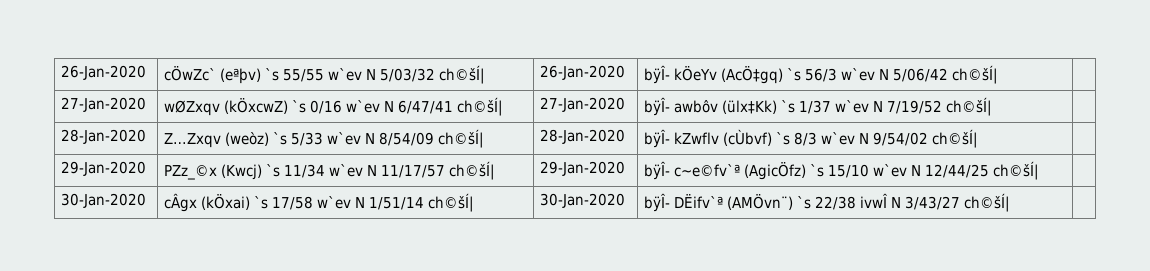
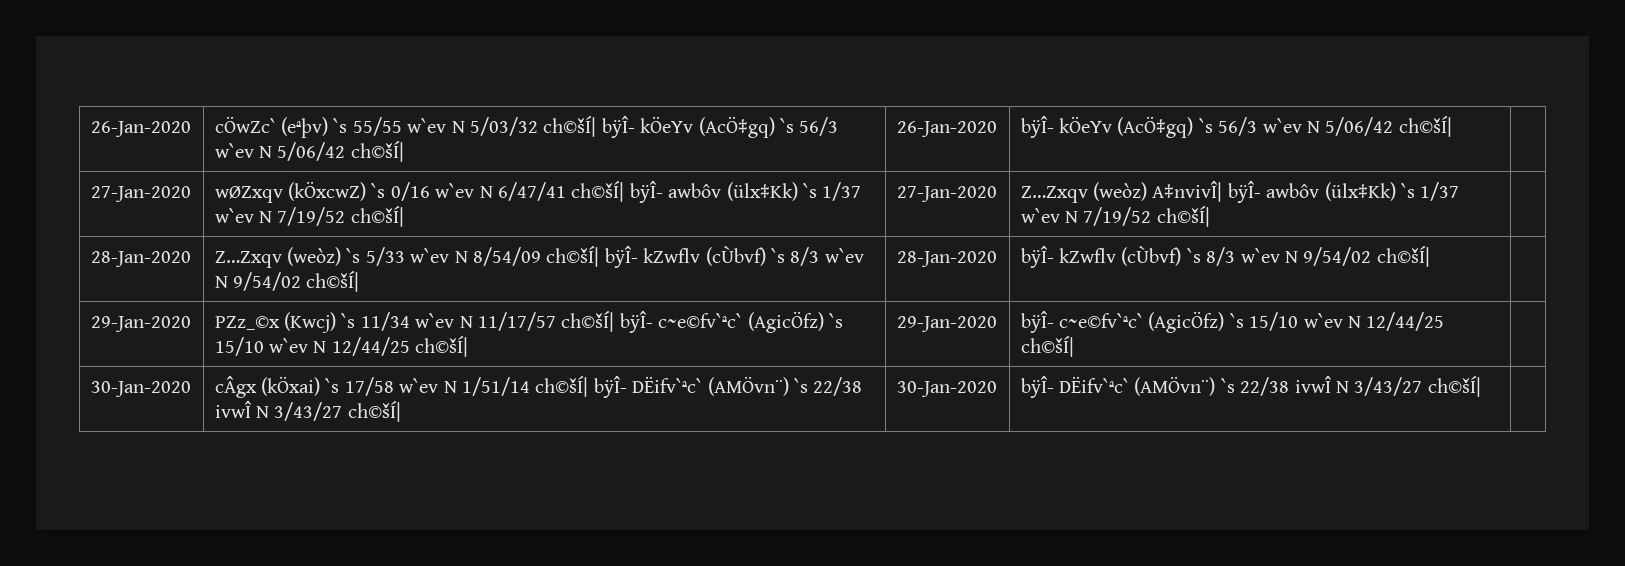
- 26-Jan-2020 | cÖwZc` (eªþv) `s 55/55 w`ev N 5/03/32 ch©šÍ| | 26-Jan-2020 | bÿÎ- kÖeYv (AcÖ‡gq) `s 56/3 w`ev N 5/06/42 ch©šÍ| |
+ 26-Jan-2020 | cÖwZc` (eªþv) `s 55/55 w`ev N 5/03/32 ch©šÍ| bÿÎ- kÖeYv (AcÖ‡gq) `s 56/3 w`ev N 5/06/42 ch©šÍ| | 26-Jan-2020 | bÿÎ- kÖeYv (AcÖ‡gq) `s 56/3 w`ev N 5/06/42 ch©šÍ| |
- 27-Jan-2020 | wØZxqv (kÖxcwZ) `s 0/16 w`ev N 6/47/41 ch©šÍ| | 27-Jan-2020 | bÿÎ- awbôv (ülx‡Kk) `s 1/37 w`ev N 7/19/52 ch©šÍ| |
+ 27-Jan-2020 | wØZxqv (kÖxcwZ) `s 0/16 w`ev N 6/47/41 ch©šÍ| bÿÎ- awbôv (ülx‡Kk) `s 1/37 w`ev N 7/19/52 ch©šÍ| | 27-Jan-2020 | Z…Zxqv (weòz) A‡nvivÎ| bÿÎ- awbôv (ülx‡Kk) `s 1/37 w`ev N 7/19/52 ch©šÍ| |
- 28-Jan-2020 | Z…Zxqv (weòz) `s 5/33 w`ev N 8/54/09 ch©šÍ| | 28-Jan-2020 | bÿÎ- kZwflv (cÙbvf) `s 8/3 w`ev N 9/54/02 ch©šÍ| |
+ 28-Jan-2020 | Z…Zxqv (weòz) `s 5/33 w`ev N 8/54/09 ch©šÍ| bÿÎ- kZwflv (cÙbvf) `s 8/3 w`ev N 9/54/02 ch©šÍ| | 28-Jan-2020 | bÿÎ- kZwflv (cÙbvf) `s 8/3 w`ev N 9/54/02 ch©šÍ| |
- 29-Jan-2020 | PZz_©x (Kwcj) `s 11/34 w`ev N 11/17/57 ch©šÍ| | 29-Jan-2020 | bÿÎ- c~e©fv`ª (AgicÖfz) `s 15/10 w`ev N 12/44/25 ch©šÍ| |
+ 29-Jan-2020 | PZz_©x (Kwcj) `s 11/34 w`ev N 11/17/57 ch©šÍ| bÿÎ- c~e©fv`ªc` (AgicÖfz) `s 15/10 w`ev N 12/44/25 ch©šÍ| | 29-Jan-2020 | bÿÎ- c~e©fv`ªc` (AgicÖfz) `s 15/10 w`ev N 12/44/25 ch©šÍ| |
- 30-Jan-2020 | cÂgx (kÖxai) `s 17/58 w`ev N 1/51/14 ch©šÍ| | 30-Jan-2020 | bÿÎ- DËifv`ª (AMÖvn¨) `s 22/38 ivwÎ N 3/43/27 ch©šÍ| |
+ 30-Jan-2020 | cÂgx (kÖxai) `s 17/58 w`ev N 1/51/14 ch©šÍ| bÿÎ- DËifv`ªc` (AMÖvn¨) `s 22/38 ivwÎ N 3/43/27 ch©šÍ| | 30-Jan-2020 | bÿÎ- DËifv`ªc` (AMÖvn¨) `s 22/38 ivwÎ N 3/43/27 ch©šÍ| |

